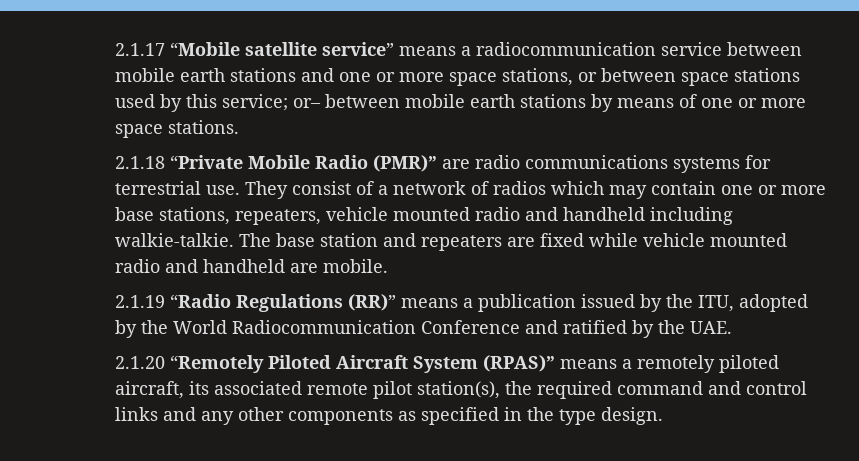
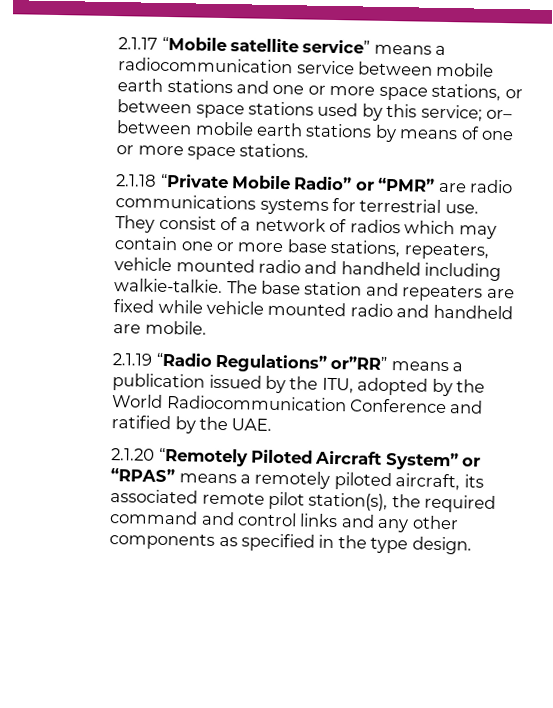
- 2.1.18 “Private Mobile Radio (PMR)” are radio communications systems for terrestrial use.
+ 2.1.18 “Private Mobile Radio” or “PMR” are radio communications systems for terrestrial use.
- 2.1.19 “Radio Regulations (RR)” means a publication issued by the ITU, adopted by the World Radiocommunication Conference and ratified by the UAE.
+ 2.1.19 “Radio Regulations” or”RR” means a publication issued by the ITU, adopted by the World Radiocommunication Conference and ratified by the UAE.
- 2.1.20 “Remotely Piloted Aircraft System (RPAS)” means a remotely piloted aircraft, its associated remote pilot station(s), the required command and control links and any other components as specified in the type design.
+ 2.1.20 “Remotely Piloted Aircraft System” or “RPAS” means a remotely piloted aircraft, its associated remote pilot station(s), the required command and control links and any other components as specified in the type design.

